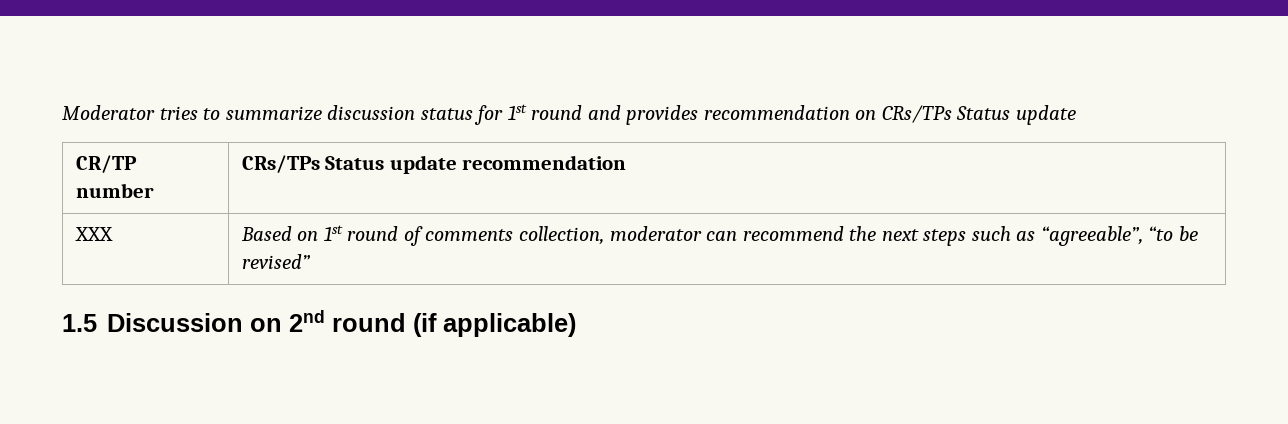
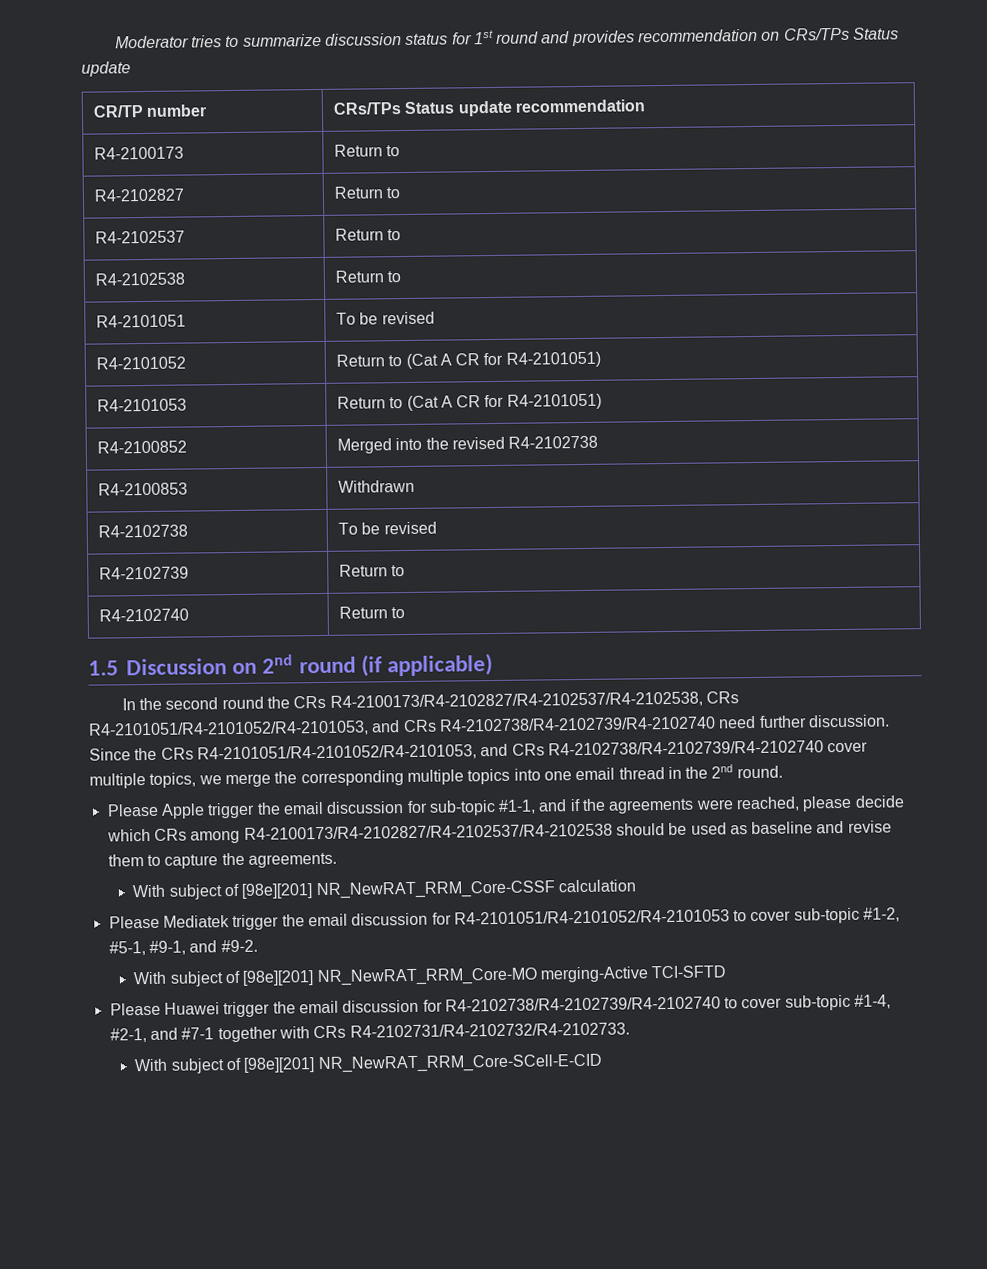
- XXX | Based on 1st round of comments collection, moderator can recommend the next steps such as “agreeable”, “to be revised”
+ R4-2100173 | Return to
+ R4-2102827 | Return to
+ R4-2102537 | Return to
+ R4-2102538 | Return to
+ R4-2101051 | To be revised
+ R4-2101052 | Return to (Cat A CR for R4-2101051)
+ R4-2101053 | Return to (Cat A CR for R4-2101051)
+ R4-2100852 | Merged into the revised R4-2102738
+ R4-2100853 | Withdrawn
+ R4-2102738 | To be revised
+ R4-2102739 | Return to
+ R4-2102740 | Return to
+ In the second round the CRs R4-2100173/R4-2102827/R4-2102537/R4-2102538, CRs R4-2101051/R4-2101052/R4-2101053, and CRs R4-2102738/R4-2102739/R4-2102740 need further discussion. Since the CRs R4-2101051/R4-2101052/R4-2101053, and CRs R4-2102738/R4-2102739/R4-2102740 cover multiple topics, we merge the corresponding multiple topics into one email thread in the 2nd round.
+ Please Apple trigger the email discussion for sub-topic #1-1, and if the agreements were reached, please decide which CRs among R4-2100173/R4-2102827/R4-2102537/R4-2102538 should be used as baseline and revise them to capture the agreements.
+ With subject of [98e][201] NR_NewRAT_RRM_Core-CSSF calculation
+ Please Mediatek trigger the email discussion for R4-2101051/R4-2101052/R4-2101053 to cover sub-topic #1-2, #5-1, #9-1, and #9-2.
+ With subject of [98e][201] NR_NewRAT_RRM_Core-MO merging-Active TCI-SFTD
+ Please Huawei trigger the email discussion for R4-2102738/R4-2102739/R4-2102740 to cover sub-topic #1-4, #2-1, and #7-1 together with CRs R4-2102731/R4-2102732/R4-2102733.
+ With subject of [98e][201] NR_NewRAT_RRM_Core-SCell-E-CID

